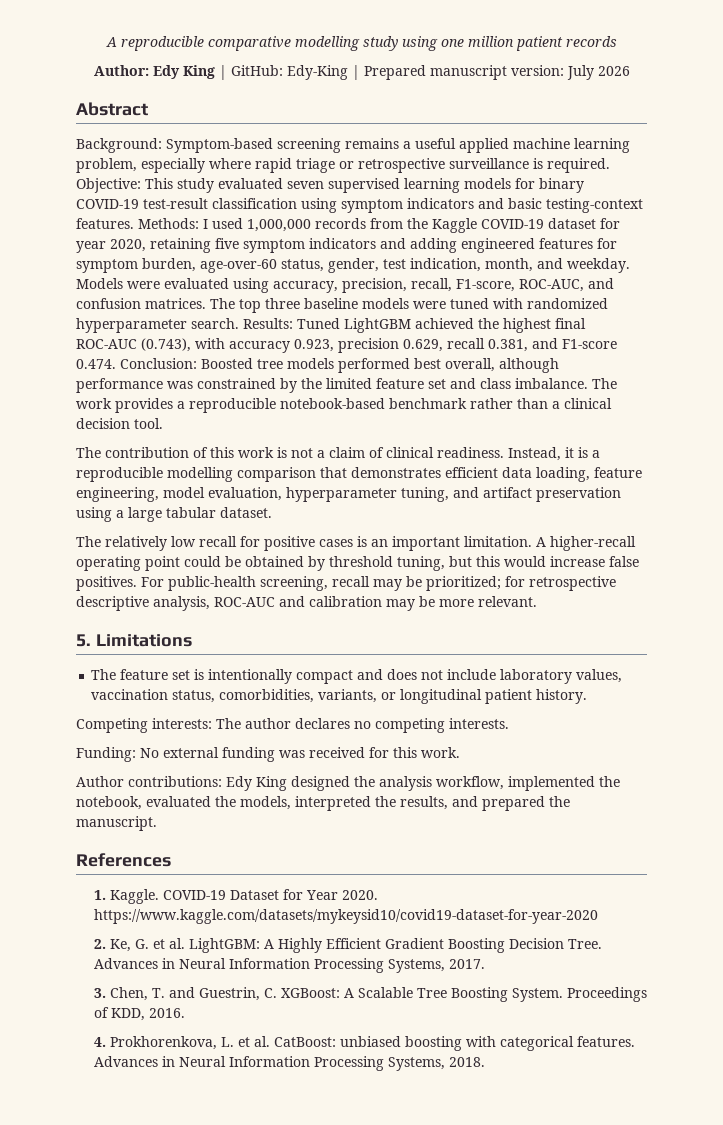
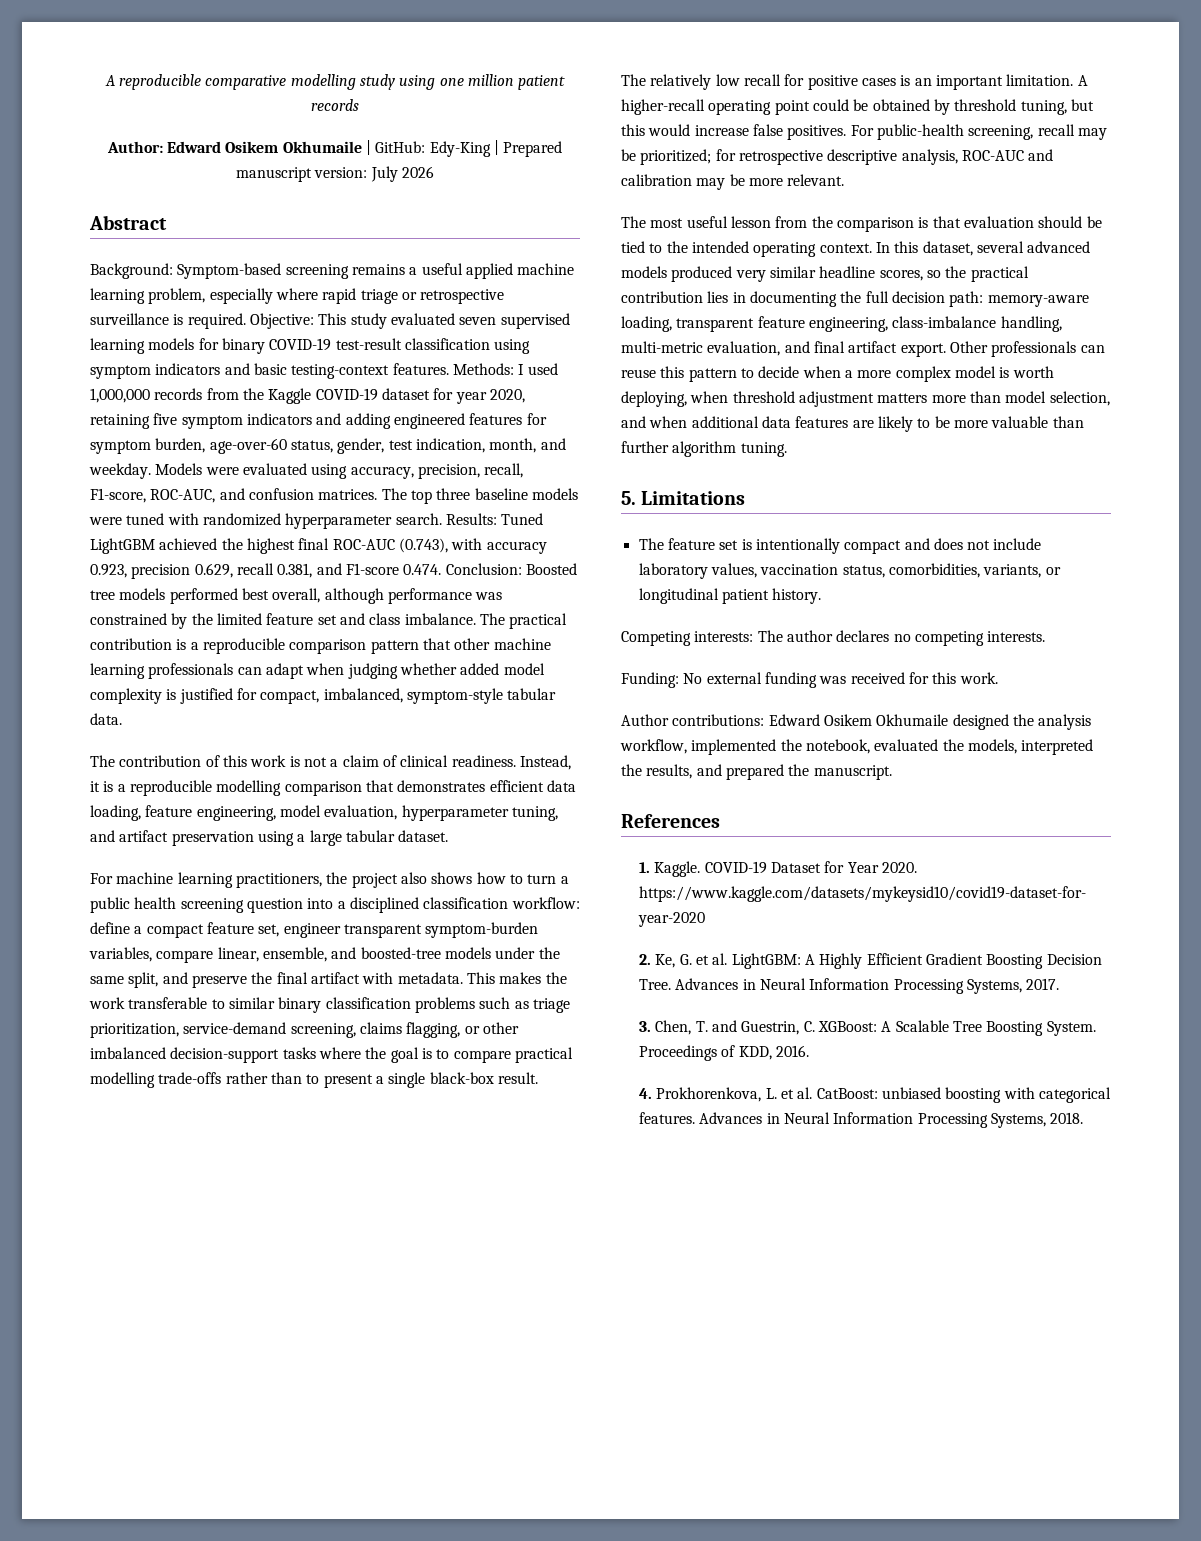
- Author: Edy King | GitHub: Edy-King | Prepared manuscript version: July 2026
+ Author: Edward Osikem Okhumaile | GitHub: Edy-King | Prepared manuscript version: July 2026
- The work provides a reproducible notebook-based benchmark rather than a clinical decision tool.
+ The practical contribution is a reproducible comparison pattern that other machine learning professionals can adapt when judging whether added model complexity is justified for compact, imbalanced, symptom-style tabular data.
+ For machine learning practitioners, the project also shows how to turn a public health screening question into a disciplined classification workflow: define a compact feature set, engineer transparent symptom-burden variables, compare linear, ensemble, and boosted-tree models under the same split, and preserve the final artifact with metadata. This makes the work transferable to similar binary classification problems such as triage prioritization, service-demand screening, claims flagging, or other imbalanced decision-support tasks where the goal is to compare practical modelling trade-offs rather than to present a single black-box result.
+ The most useful lesson from the comparison is that evaluation should be tied to the intended operating context. In this dataset, several advanced models produced very similar headline scores, so the practical contribution lies in documenting the full decision path: memory-aware loading, transparent feature engineering, class-imbalance handling, multi-metric evaluation, and final artifact export. Other professionals can reuse this pattern to decide when a more complex model is worth deploying, when threshold adjustment matters more than model selection, and when additional data features are likely to be more valuable than further algorithm tuning.
- Author contributions: Edy King designed the analysis workflow, implemented the notebook, evaluated the models, interpreted the results, and prepared the manuscript.
+ Author contributions: Edward Osikem Okhumaile designed the analysis workflow, implemented the notebook, evaluated the models, interpreted the results, and prepared the manuscript.

